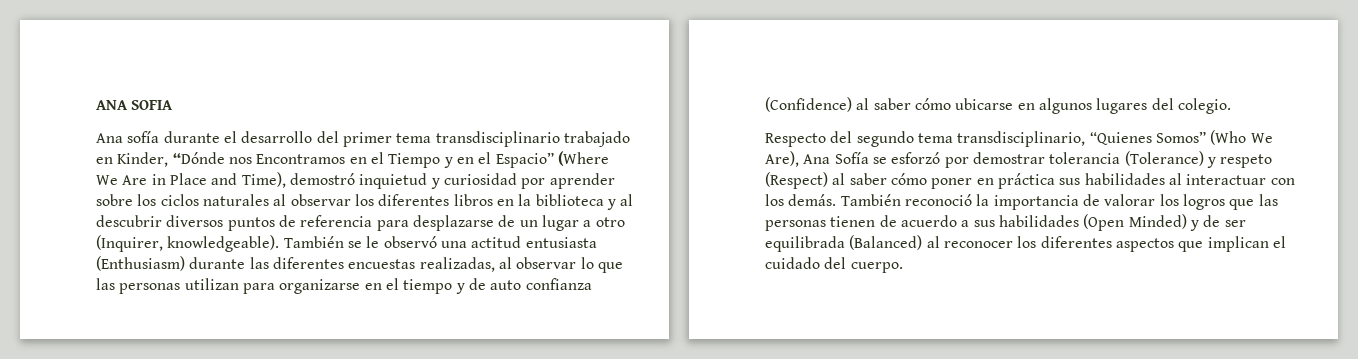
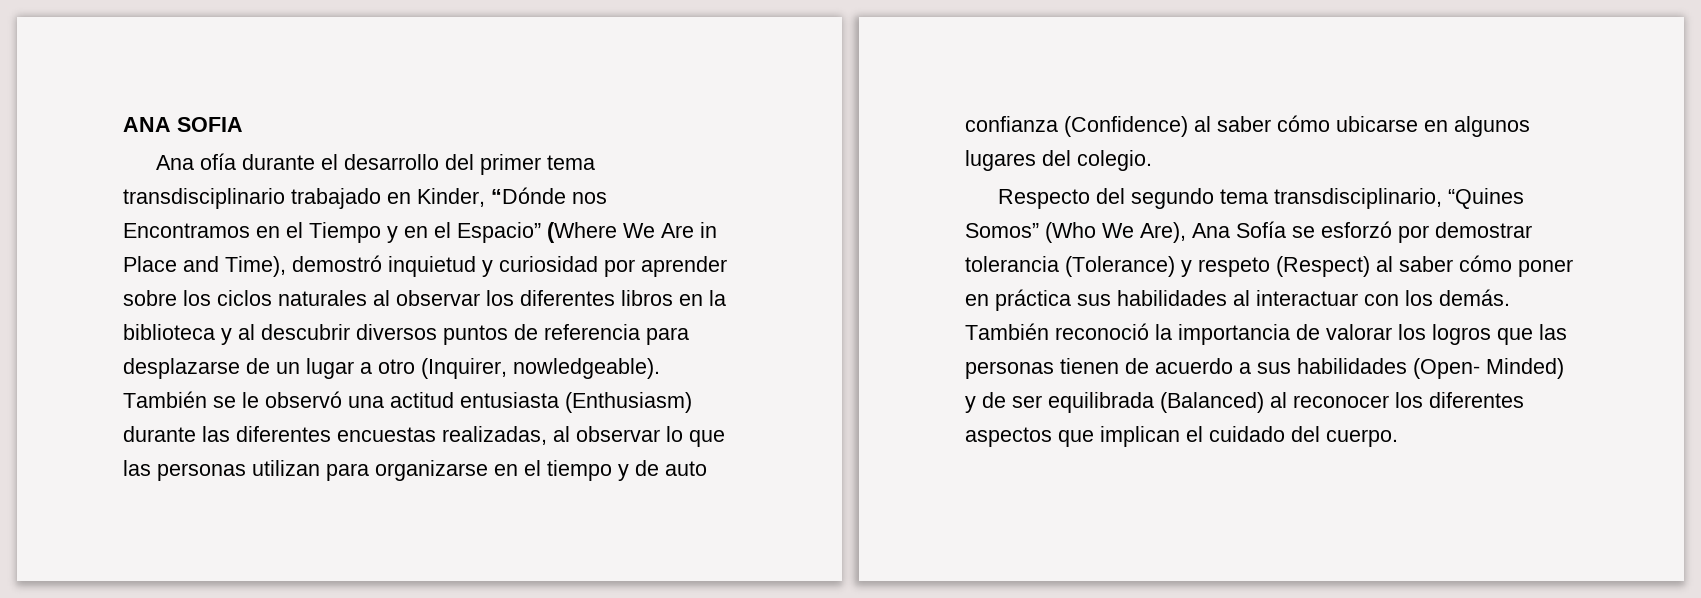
- Ana sofía durante el desarrollo del primer tema transdisciplinario trabajado en Kinder, “Dónde nos Encontramos en el Tiempo y en el Espacio” (Where We Are in Place and Time), demostró inquietud y curiosidad por aprender sobre los ciclos naturales al observar los diferentes libros en la biblioteca y al descubrir diversos puntos de referencia para desplazarse de un lugar a otro (Inquirer, knowledgeable).
+ Ana ofía durante el desarrollo del primer tema transdisciplinario trabajado en Kinder, “Dónde nos Encontramos en el Tiempo y en el Espacio” (Where We Are in Place and Time), demostró inquietud y curiosidad por aprender sobre los ciclos naturales al observar los diferentes libros en la biblioteca y al descubrir diversos puntos de referencia para desplazarse de un lugar a otro (Inquirer, nowledgeable).
- Respecto del segundo tema transdisciplinario, “Quienes Somos” (Who We Are), Ana Sofía se esforzó por demostrar tolerancia (Tolerance) y respeto (Respect) al saber cómo poner en práctica sus habilidades al interactuar con los demás.
+ Respecto del segundo tema transdisciplinario, “Quines Somos” (Who We Are), Ana Sofía se esforzó por demostrar tolerancia (Tolerance) y respeto (Respect) al saber cómo poner en práctica sus habilidades al interactuar con los demás.
- También reconoció la importancia de valorar los logros que las personas tienen de acuerdo a sus habilidades (Open Minded) y de ser equilibrada (Balanced) al reconocer los diferentes aspectos que implican el cuidado del cuerpo.
+ También reconoció la importancia de valorar los logros que las personas tienen de acuerdo a sus habilidades (Open- Minded) y de ser equilibrada (Balanced) al reconocer los diferentes aspectos que implican el cuidado del cuerpo.

